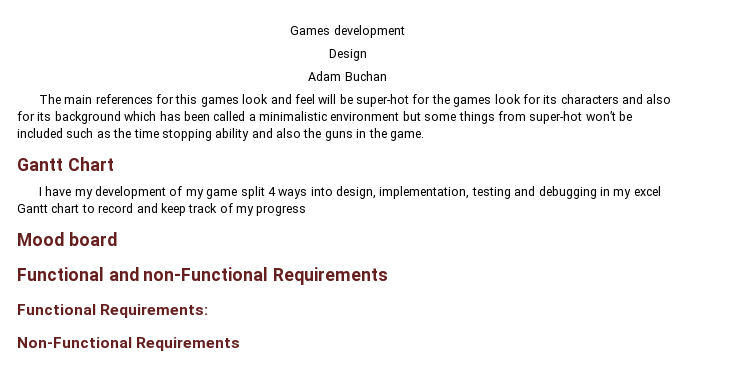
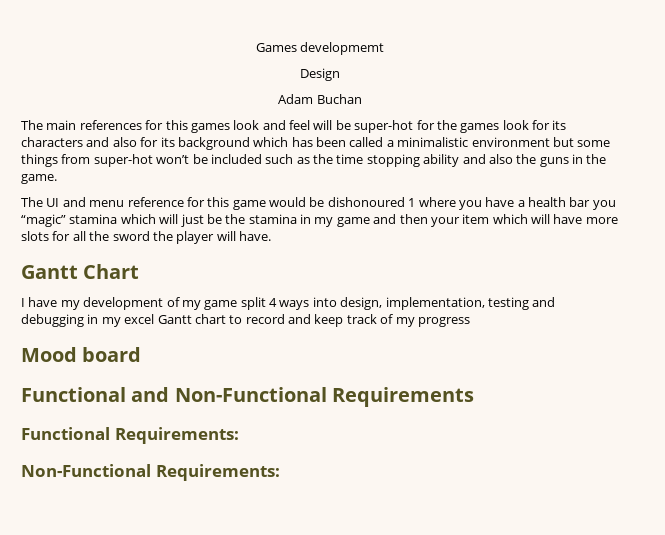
- Games development
+ Games developmemt
+ The UI and menu reference for this game would be dishonoured 1 where you have a health bar you “magic” stamina which will just be the stamina in my game and then your item which will have more slots for all the sword the player will have.
- Functional and non-Functional Requirements
+ Functional and Non-Functional Requirements
- Non-Functional Requirements
+ Non-Functional Requirements:

